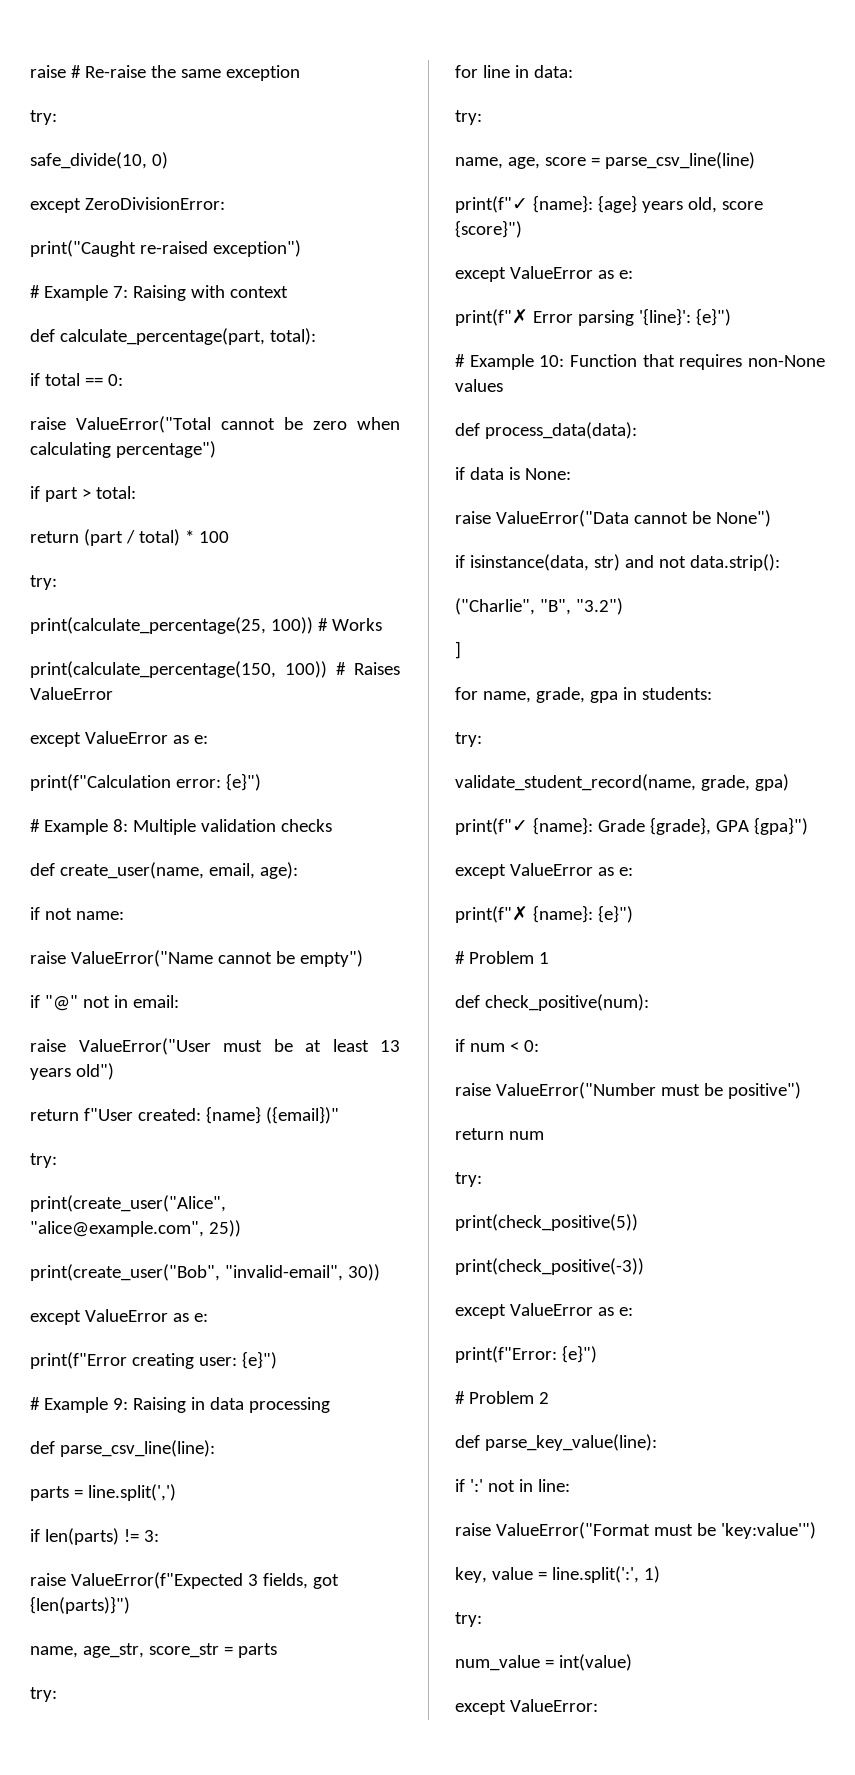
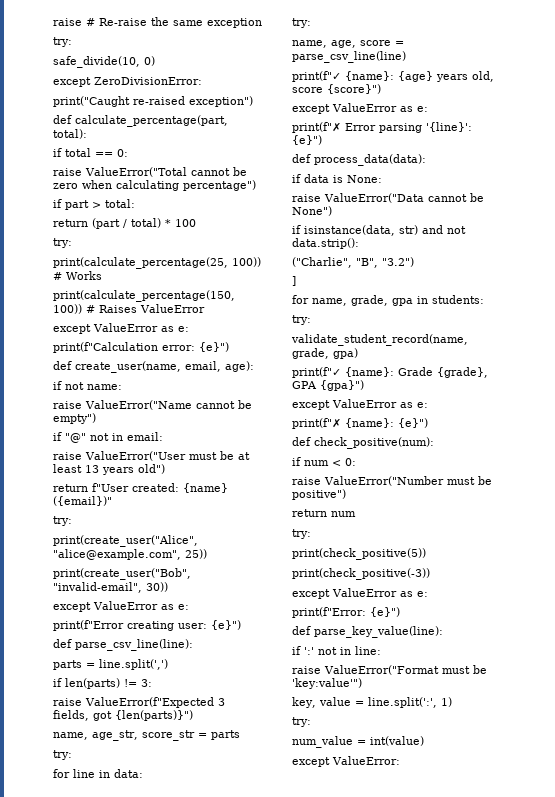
- # Example 7: Raising with context
- # Example 8: Multiple validation checks
- # Example 9: Raising in data processing
- # Example 10: Function that requires non-None values
- # Problem 1
- # Problem 2

